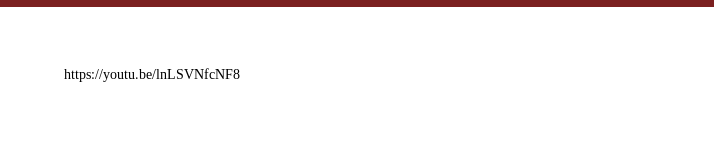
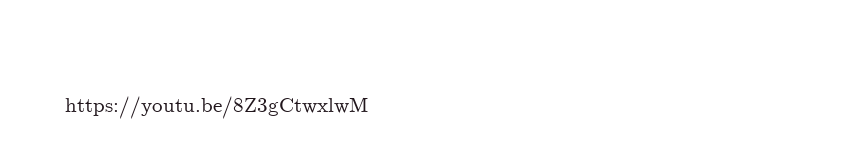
- https://youtu.be/lnLSVNfcNF8
+ https://youtu.be/8Z3gCtwxlwM

